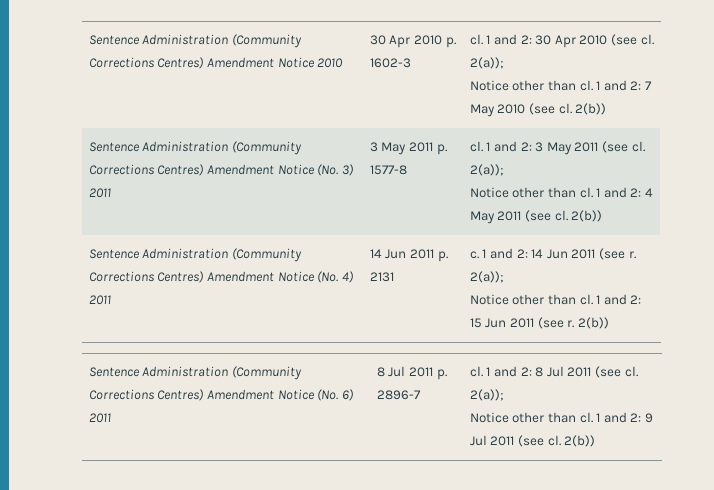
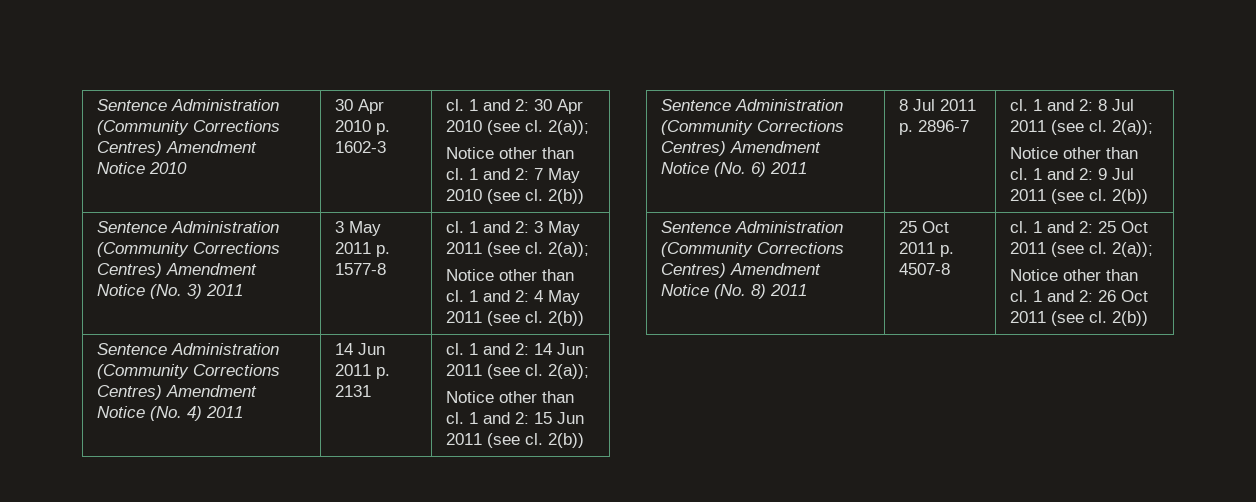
- Sentence Administration (Community Corrections Centres) Amendment Notice (No. 4) 2011 | 14 Jun 2011 p. 2131 | c. 1 and 2: 14 Jun 2011 (see r. 2(a));
- Notice other than cl. 1 and 2: 15 Jun 2011 (see r. 2(b))
+ Sentence Administration (Community Corrections Centres) Amendment Notice (No. 4) 2011 | 14 Jun 2011 p. 2131 | cl. 1 and 2: 14 Jun 2011 (see cl. 2(a));
+ Notice other than cl. 1 and 2: 15 Jun 2011 (see cl. 2(b))
+ Sentence Administration (Community Corrections Centres) Amendment Notice (No. 8) 2011 | 25 Oct 2011 p. 4507-8 | cl. 1 and 2: 25 Oct 2011 (see cl. 2(a));
+ Notice other than cl. 1 and 2: 26 Oct 2011 (see cl. 2(b))

